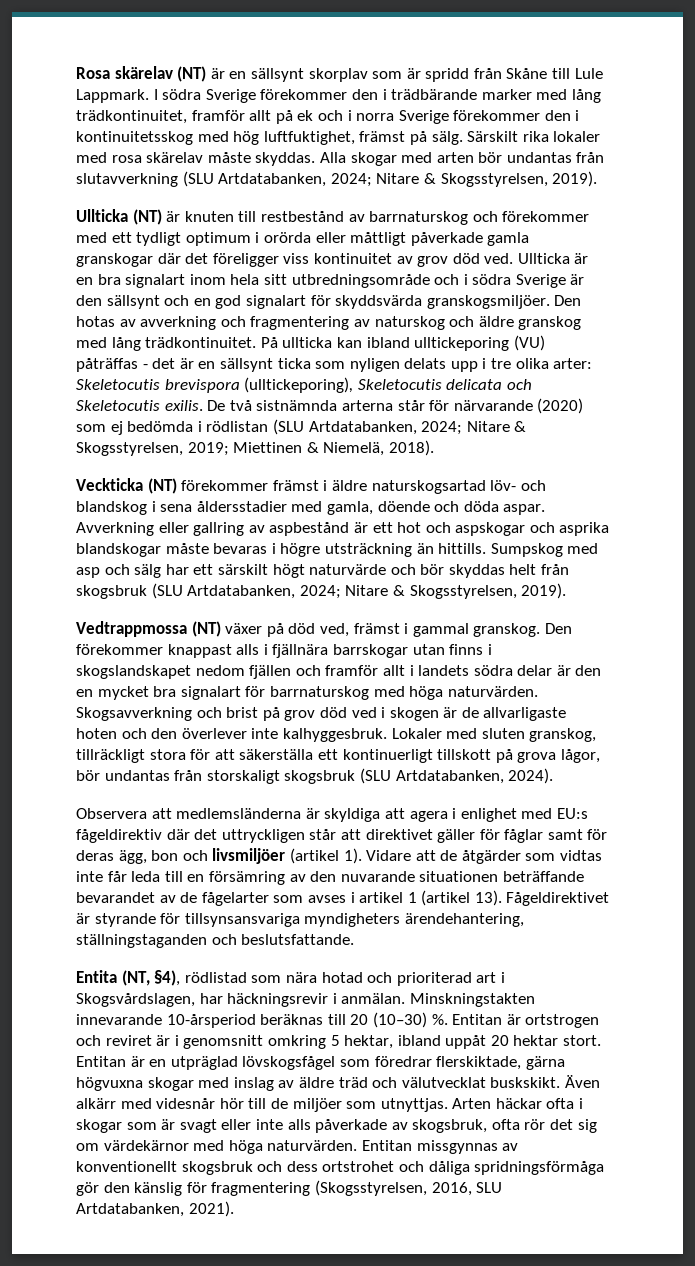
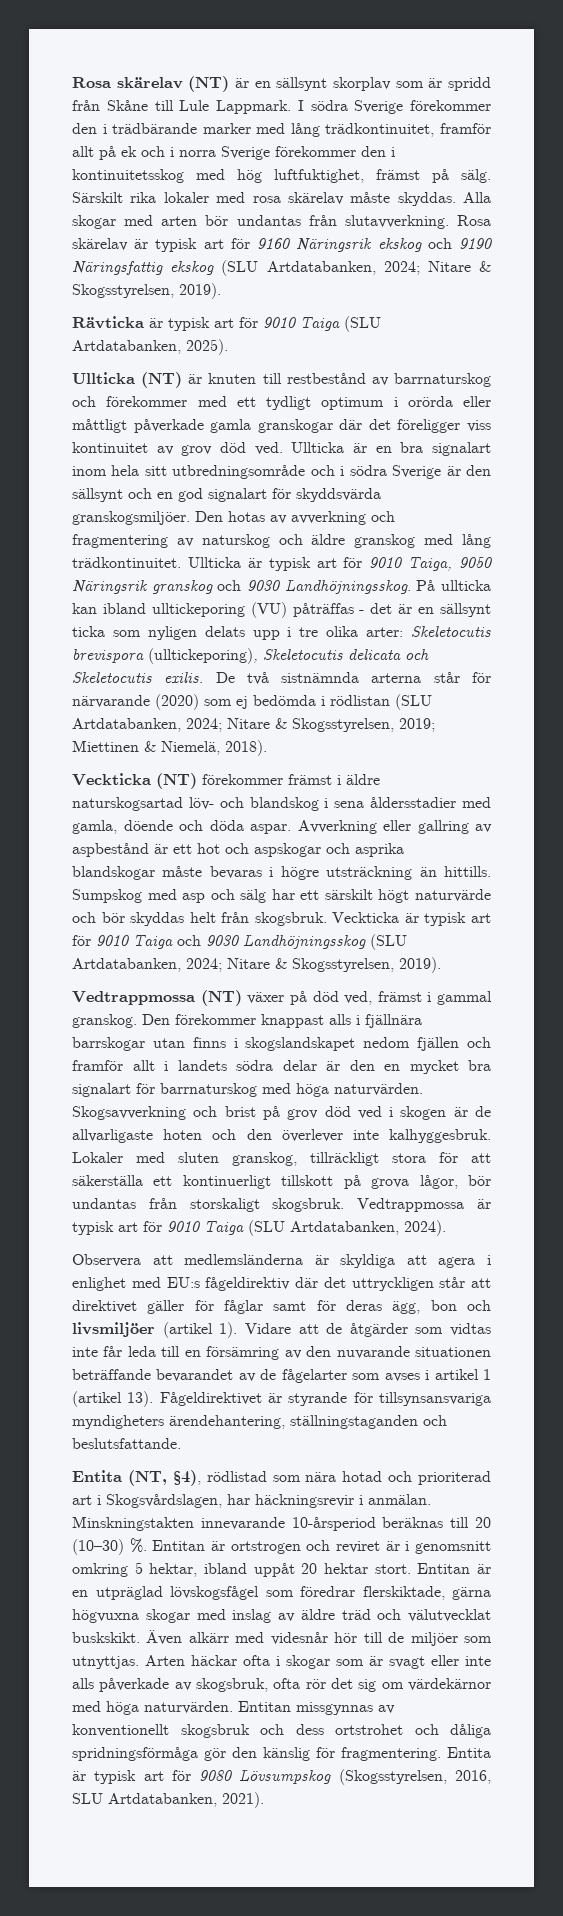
- Alla skogar med arten bör undantas från slutavverkning (SLU Artdatabanken, 2024; Nitare & Skogsstyrelsen, 2019).
+ Alla skogar med arten bör undantas från slutavverkning. Rosa skärelav är typisk art för 9160 Näringsrik ekskog och 9190 Näringsfattig ekskog (SLU Artdatabanken, 2024; Nitare & Skogsstyrelsen, 2019).
+ Rävticka är typisk art för 9010 Taiga (SLU Artdatabanken, 2025).
+ Ullticka är typisk art för 9010 Taiga, 9050 Näringsrik granskog och 9030 Landhöjningsskog.
- Sumpskog med asp och sälg har ett särskilt högt naturvärde och bör skyddas helt från skogsbruk (SLU Artdatabanken, 2024; Nitare & Skogsstyrelsen, 2019).
+ Sumpskog med asp och sälg har ett särskilt högt naturvärde och bör skyddas helt från skogsbruk. Veckticka är typisk art för 9010 Taiga och 9030 Landhöjningsskog (SLU Artdatabanken, 2024; Nitare & Skogsstyrelsen, 2019).
- Lokaler med sluten granskog, tillräckligt stora för att säkerställa ett kontinuerligt tillskott på grova lågor, bör undantas från storskaligt skogsbruk (SLU Artdatabanken, 2024).
+ Lokaler med sluten granskog, tillräckligt stora för att säkerställa ett kontinuerligt tillskott på grova lågor, bör undantas från storskaligt skogsbruk. Vedtrappmossa är typisk art för 9010 Taiga (SLU Artdatabanken, 2024).
- Entitan missgynnas av konventionellt skogsbruk och dess ortstrohet och dåliga spridningsförmåga gör den känslig för fragmentering (Skogsstyrelsen, 2016, SLU Artdatabanken, 2021).
+ Entitan missgynnas av konventionellt skogsbruk och dess ortstrohet och dåliga spridningsförmåga gör den känslig för fragmentering. Entita är typisk art för 9080 Lövsumpskog (Skogsstyrelsen, 2016, SLU Artdatabanken, 2021).

